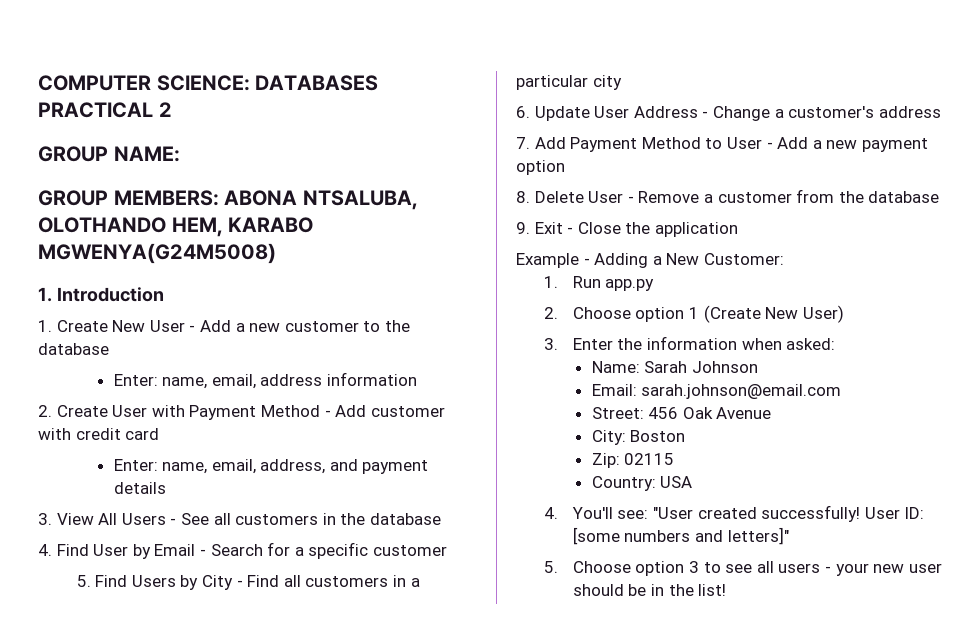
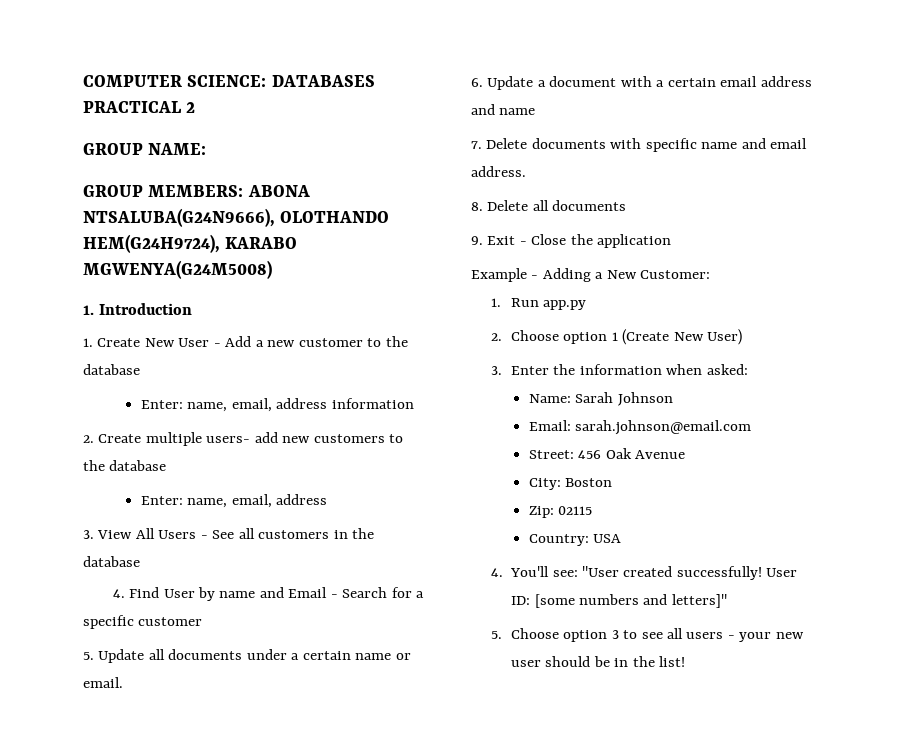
- GROUP MEMBERS: ABONA NTSALUBA, OLOTHANDO HEM, KARABO MGWENYA(G24M5008)
+ GROUP MEMBERS: ABONA NTSALUBA(G24N9666), OLOTHANDO HEM(G24H9724), KARABO MGWENYA(G24M5008)
- 2. Create User with Payment Method - Add customer with credit card
- Enter: name, email, address, and payment details
+ 2. Create multiple users- add new customers to the database
+ Enter: name, email, address
- 4. Find User by Email - Search for a specific customer
+ 4. Find User by name and Email - Search for a specific customer
- 5. Find Users by City - Find all customers in a particular city
- 6. Update User Address - Change a customer's address
+ 5. Update all documents under a certain name or email.
+ 6. Update a document with a certain email address and name
- 7. Add Payment Method to User - Add a new payment option
- 8. Delete User - Remove a customer from the database
+ 7. Delete documents with specific name and email address.
+ 8. Delete all documents

